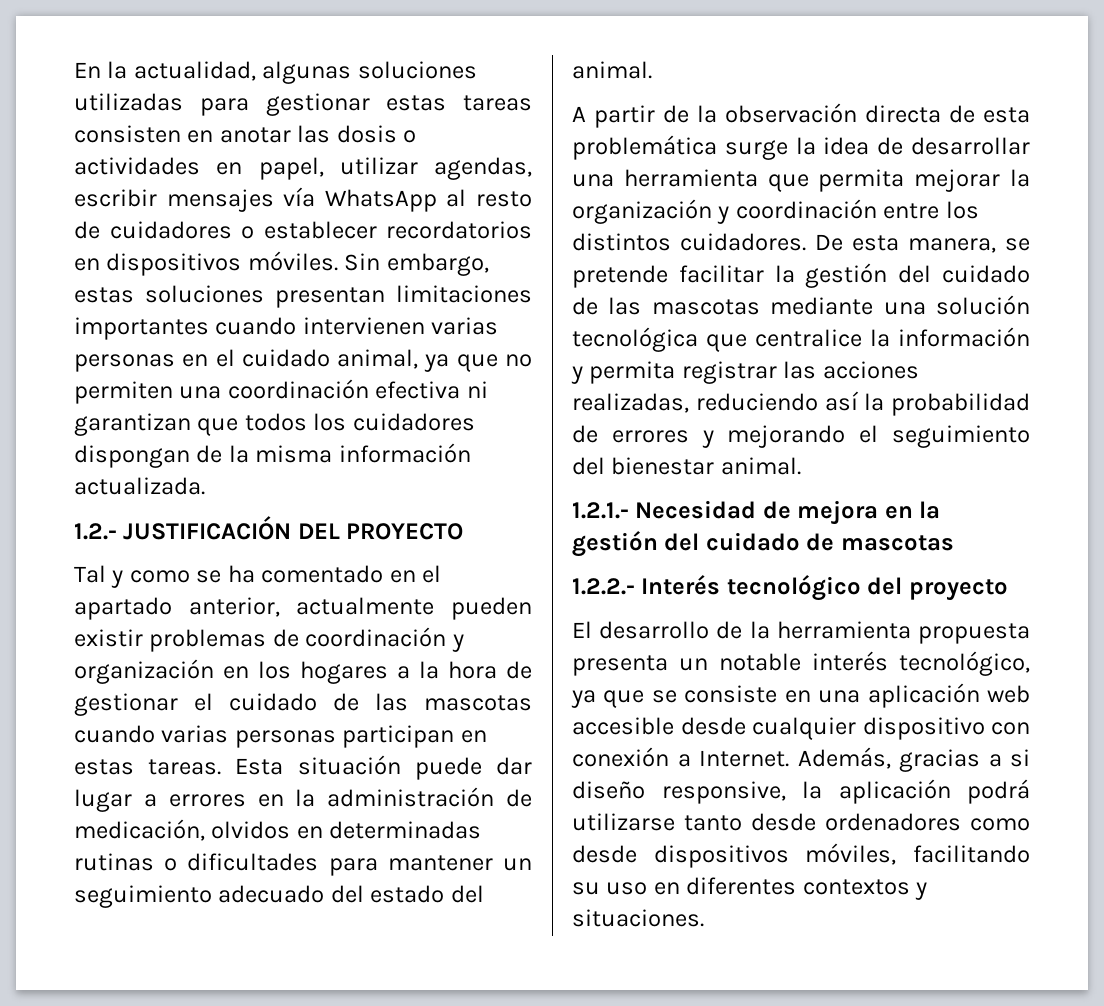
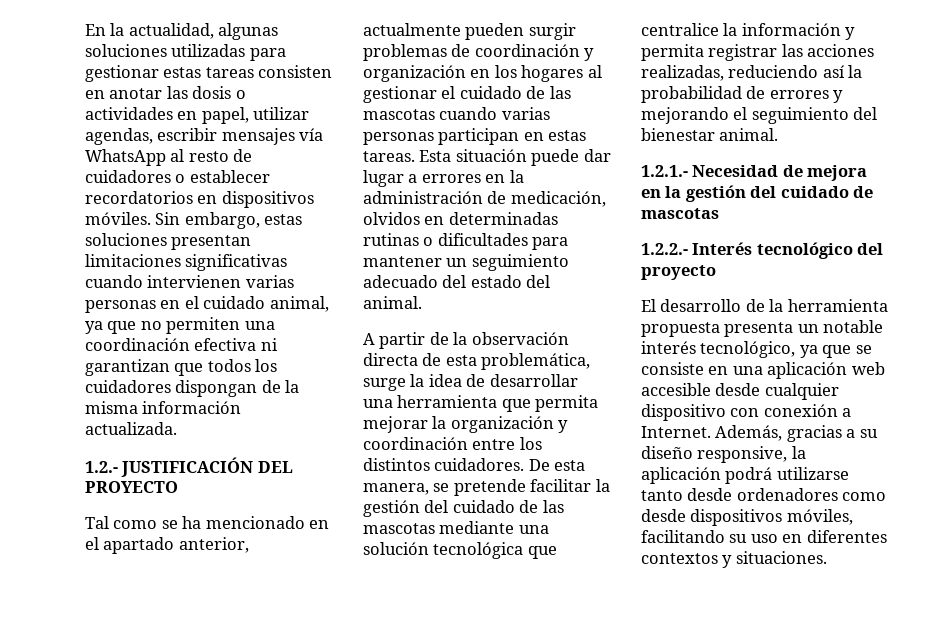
- Sin embargo, estas soluciones presentan limitaciones importantes cuando intervienen varias personas en el cuidado animal, ya que no permiten una coordinación efectiva ni garantizan que todos los cuidadores dispongan de la misma información actualizada.
+ Sin embargo, estas soluciones presentan limitaciones significativas cuando intervienen varias personas en el cuidado animal, ya que no permiten una coordinación efectiva ni garantizan que todos los cuidadores dispongan de la misma información actualizada.
- Tal y como se ha comentado en el apartado anterior, actualmente pueden existir problemas de coordinación y organización en los hogares a la hora de gestionar el cuidado de las mascotas cuando varias personas participan en estas tareas.
+ Tal como se ha mencionado en el apartado anterior, actualmente pueden surgir problemas de coordinación y organización en los hogares al gestionar el cuidado de las mascotas cuando varias personas participan en estas tareas.
- A partir de la observación directa de esta problemática surge la idea de desarrollar una herramienta que permita mejorar la organización y coordinación entre los distintos cuidadores.
+ A partir de la observación directa de esta problemática, surge la idea de desarrollar una herramienta que permita mejorar la organización y coordinación entre los distintos cuidadores.
- Además, gracias a si diseño responsive, la aplicación podrá utilizarse tanto desde ordenadores como desde dispositivos móviles, facilitando su uso en diferentes contextos y situaciones.
+ Además, gracias a su diseño responsive, la aplicación podrá utilizarse tanto desde ordenadores como desde dispositivos móviles, facilitando su uso en diferentes contextos y situaciones.

